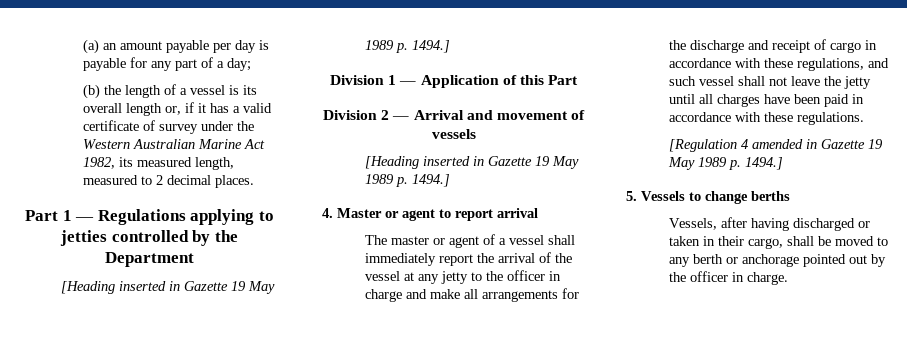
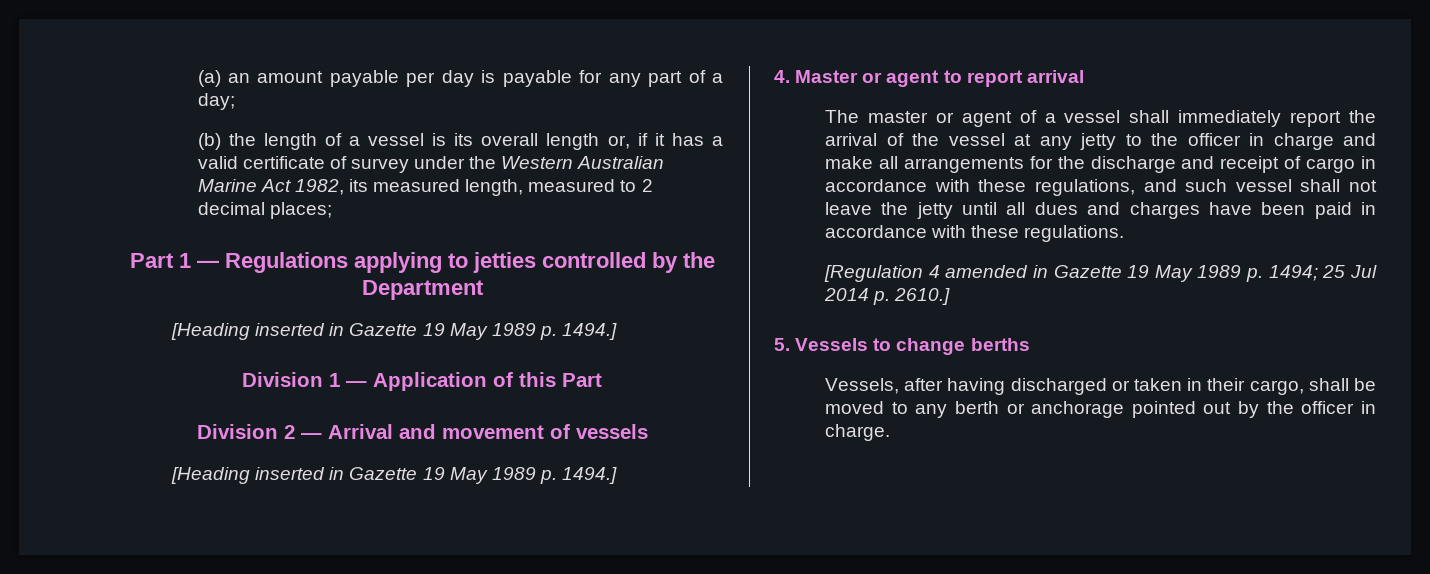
- (b) the length of a vessel is its overall length or, if it has a valid certificate of survey under the Western Australian Marine Act 1982, its measured length, measured to 2 decimal places.
+ (b) the length of a vessel is its overall length or, if it has a valid certificate of survey under the Western Australian Marine Act 1982, its measured length, measured to 2 decimal places;
- The master or agent of a vessel shall immediately report the arrival of the vessel at any jetty to the officer in charge and make all arrangements for the discharge and receipt of cargo in accordance with these regulations, and such vessel shall not leave the jetty until all charges have been paid in accordance with these regulations.
+ The master or agent of a vessel shall immediately report the arrival of the vessel at any jetty to the officer in charge and make all arrangements for the discharge and receipt of cargo in accordance with these regulations, and such vessel shall not leave the jetty until all dues and charges have been paid in accordance with these regulations.
- [Regulation 4 amended in Gazette 19 May 1989 p. 1494.]
+ [Regulation 4 amended in Gazette 19 May 1989 p. 1494; 25 Jul 2014 p. 2610.]

